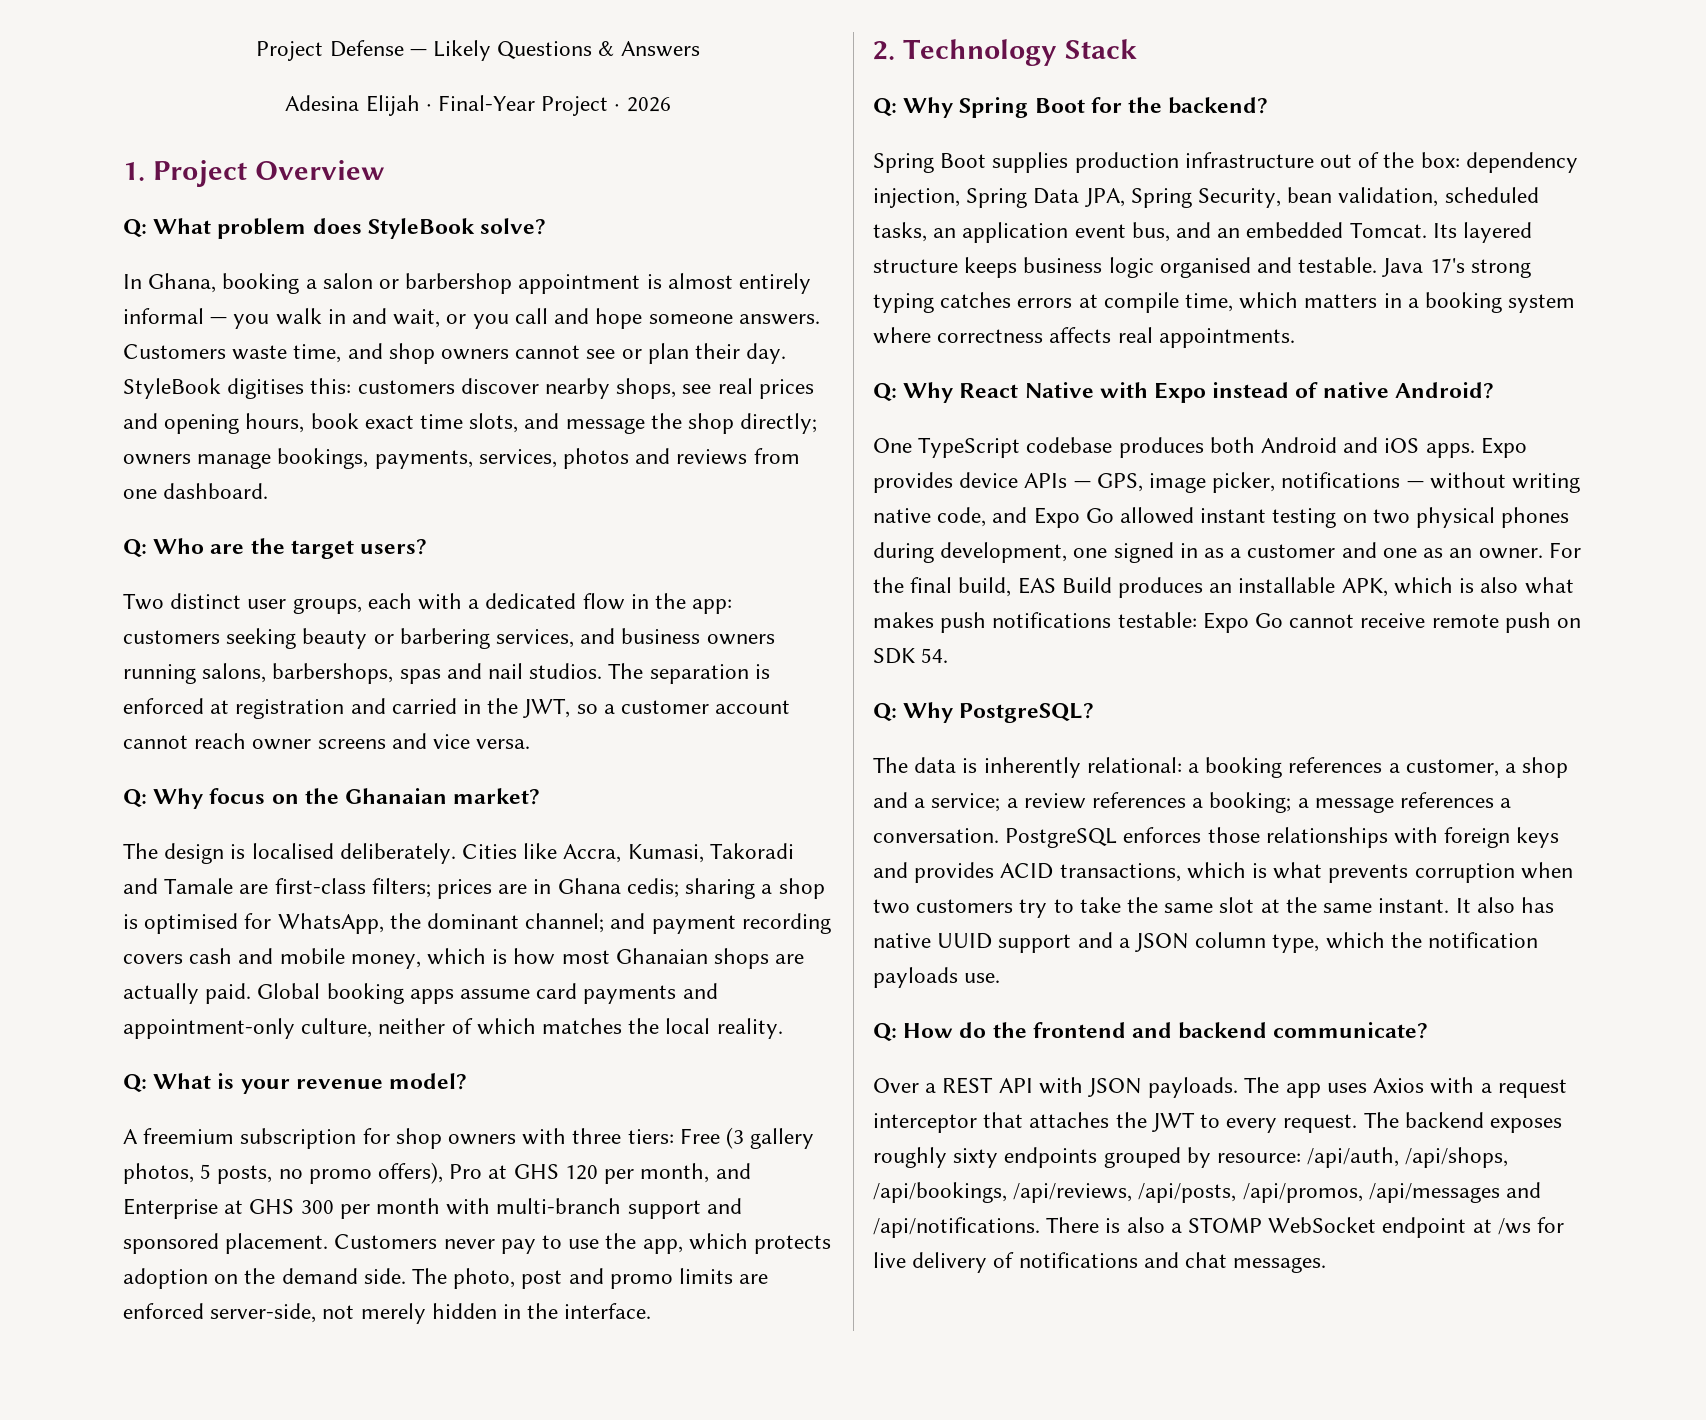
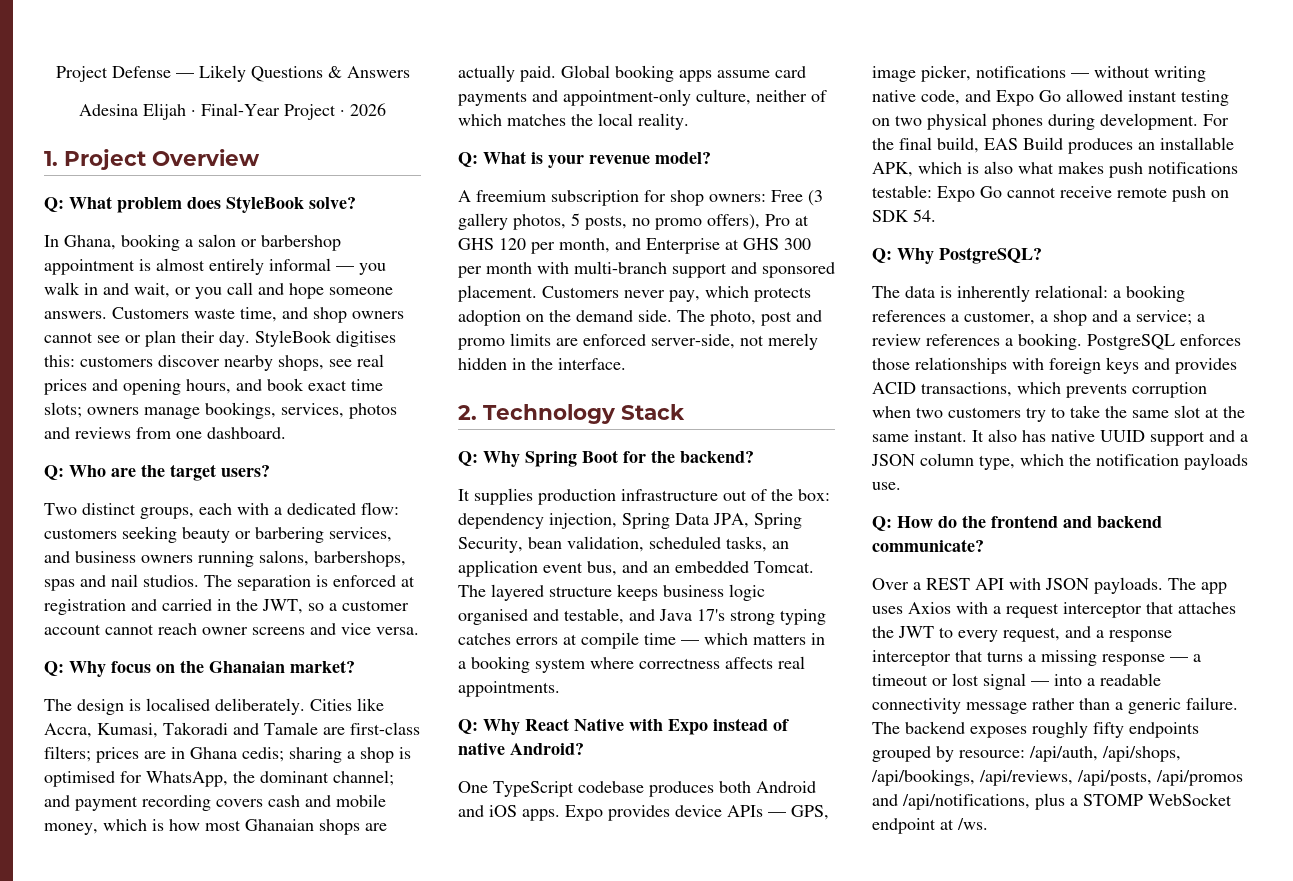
- StyleBook digitises this: customers discover nearby shops, see real prices and opening hours, book exact time slots, and message the shop directly; owners manage bookings, payments, services, photos and reviews from one dashboard.
+ StyleBook digitises this: customers discover nearby shops, see real prices and opening hours, and book exact time slots; owners manage bookings, services, photos and reviews from one dashboard.
- Two distinct user groups, each with a dedicated flow in the app: customers seeking beauty or barbering services, and business owners running salons, barbershops, spas and nail studios.
+ Two distinct groups, each with a dedicated flow: customers seeking beauty or barbering services, and business owners running salons, barbershops, spas and nail studios.
- A freemium subscription for shop owners with three tiers: Free (3 gallery photos, 5 posts, no promo offers), Pro at GHS 120 per month, and Enterprise at GHS 300 per month with multi-branch support and sponsored placement.
+ A freemium subscription for shop owners: Free (3 gallery photos, 5 posts, no promo offers), Pro at GHS 120 per month, and Enterprise at GHS 300 per month with multi-branch support and sponsored placement.
- Customers never pay to use the app, which protects adoption on the demand side.
+ Customers never pay, which protects adoption on the demand side.
- Spring Boot supplies production infrastructure out of the box: dependency injection, Spring Data JPA, Spring Security, bean validation, scheduled tasks, an application event bus, and an embedded Tomcat.
+ It supplies production infrastructure out of the box: dependency injection, Spring Data JPA, Spring Security, bean validation, scheduled tasks, an application event bus, and an embedded Tomcat.
- Its layered structure keeps business logic organised and testable. Java 17's strong typing catches errors at compile time, which matters in a booking system where correctness affects real appointments.
+ The layered structure keeps business logic organised and testable, and Java 17's strong typing catches errors at compile time — which matters in a booking system where correctness affects real appointments.
- Expo provides device APIs — GPS, image picker, notifications — without writing native code, and Expo Go allowed instant testing on two physical phones during development, one signed in as a customer and one as an owner.
+ Expo provides device APIs — GPS, image picker, notifications — without writing native code, and Expo Go allowed instant testing on two physical phones during development.
- The data is inherently relational: a booking references a customer, a shop and a service; a review references a booking; a message references a conversation.
+ The data is inherently relational: a booking references a customer, a shop and a service; a review references a booking.
- PostgreSQL enforces those relationships with foreign keys and provides ACID transactions, which is what prevents corruption when two customers try to take the same slot at the same instant.
+ PostgreSQL enforces those relationships with foreign keys and provides ACID transactions, which prevents corruption when two customers try to take the same slot at the same instant.
- The app uses Axios with a request interceptor that attaches the JWT to every request.
+ The app uses Axios with a request interceptor that attaches the JWT to every request, and a response interceptor that turns a missing response — a timeout or lost signal — into a readable connectivity message rather than a generic failure.
- The backend exposes roughly sixty endpoints grouped by resource: /api/auth, /api/shops, /api/bookings, /api/reviews, /api/posts, /api/promos, /api/messages and /api/notifications. There is also a STOMP WebSocket endpoint at /ws for live delivery of notifications and chat messages.
+ The backend exposes roughly fifty endpoints grouped by resource: /api/auth, /api/shops, /api/bookings, /api/reviews, /api/posts, /api/promos and /api/notifications, plus a STOMP WebSocket endpoint at /ws.

